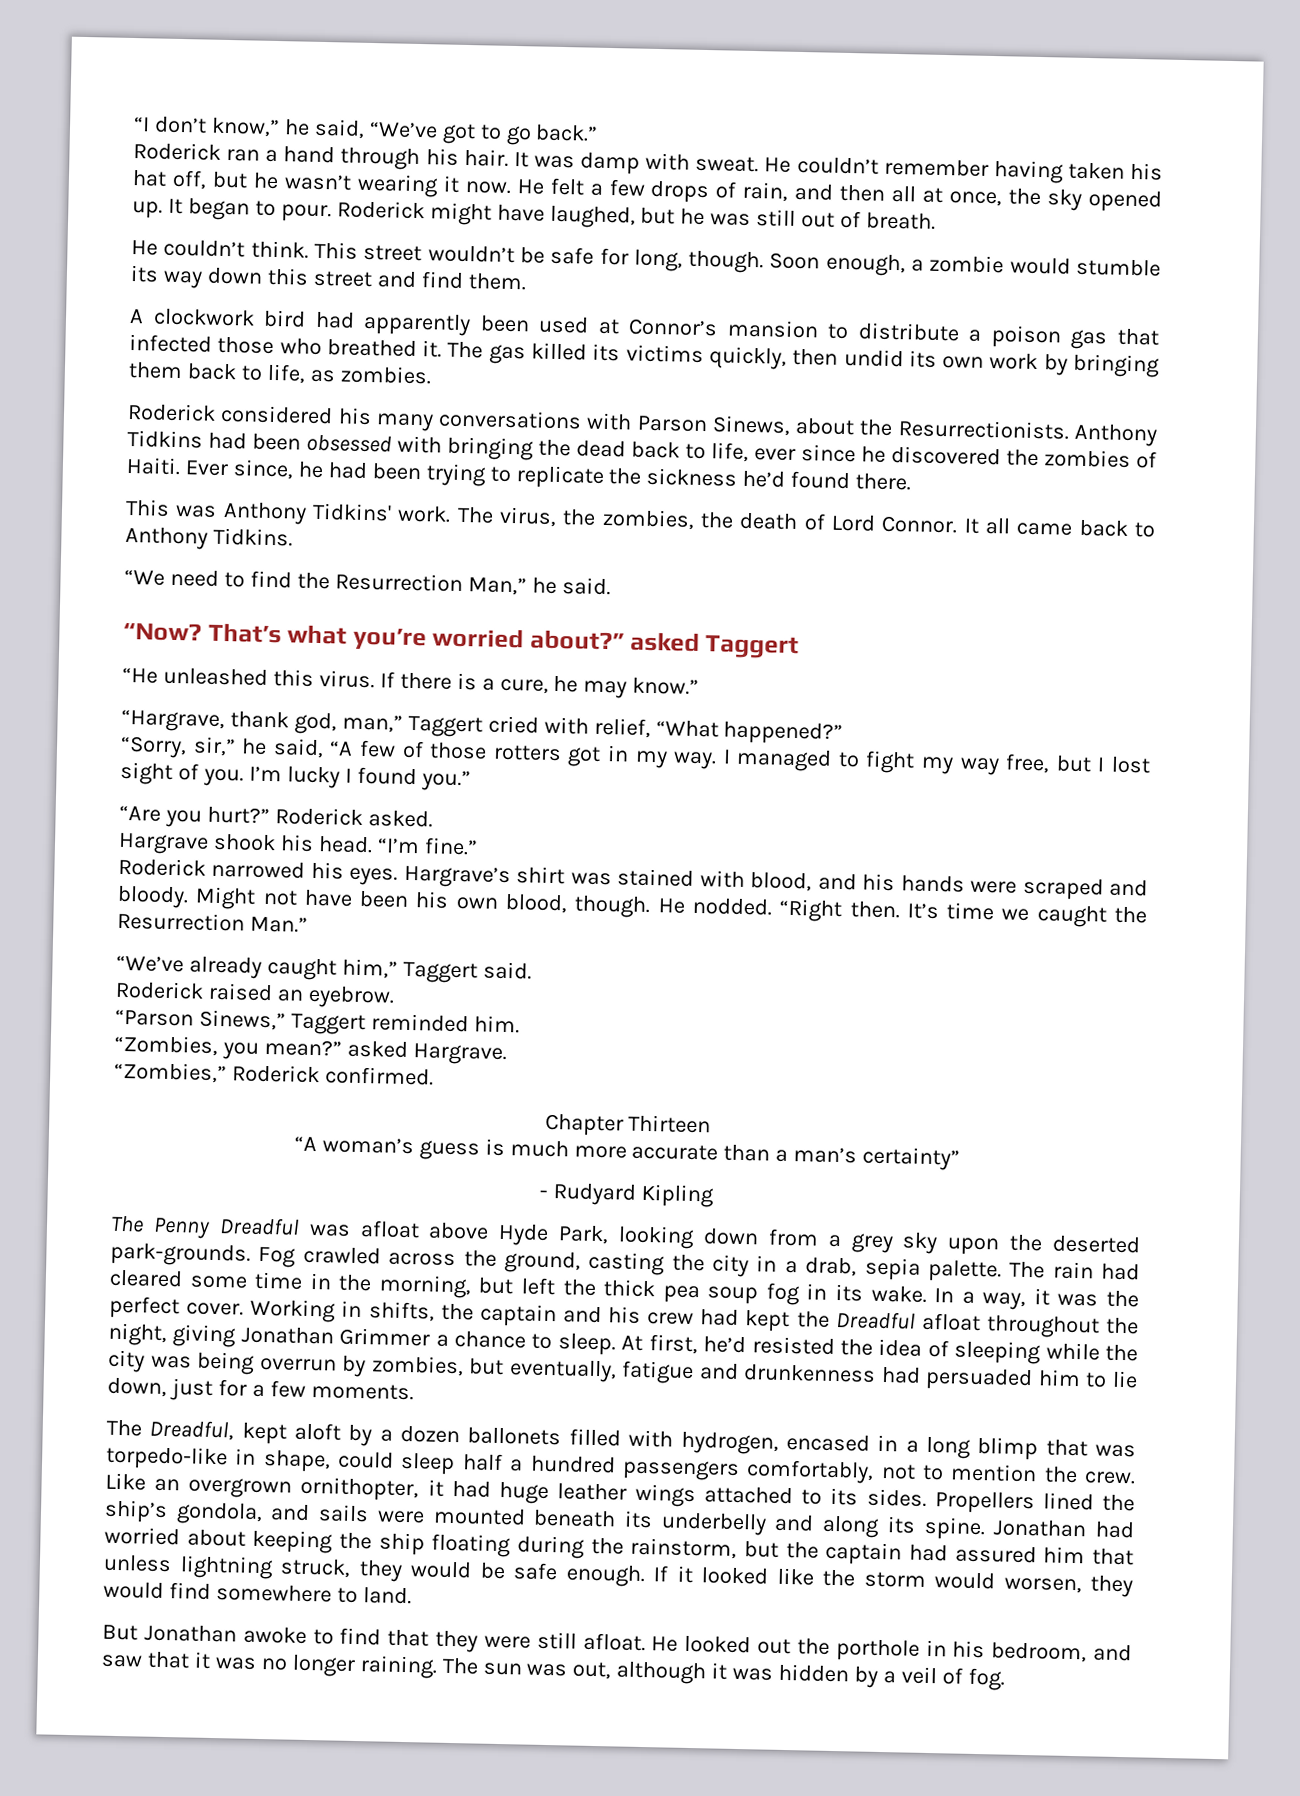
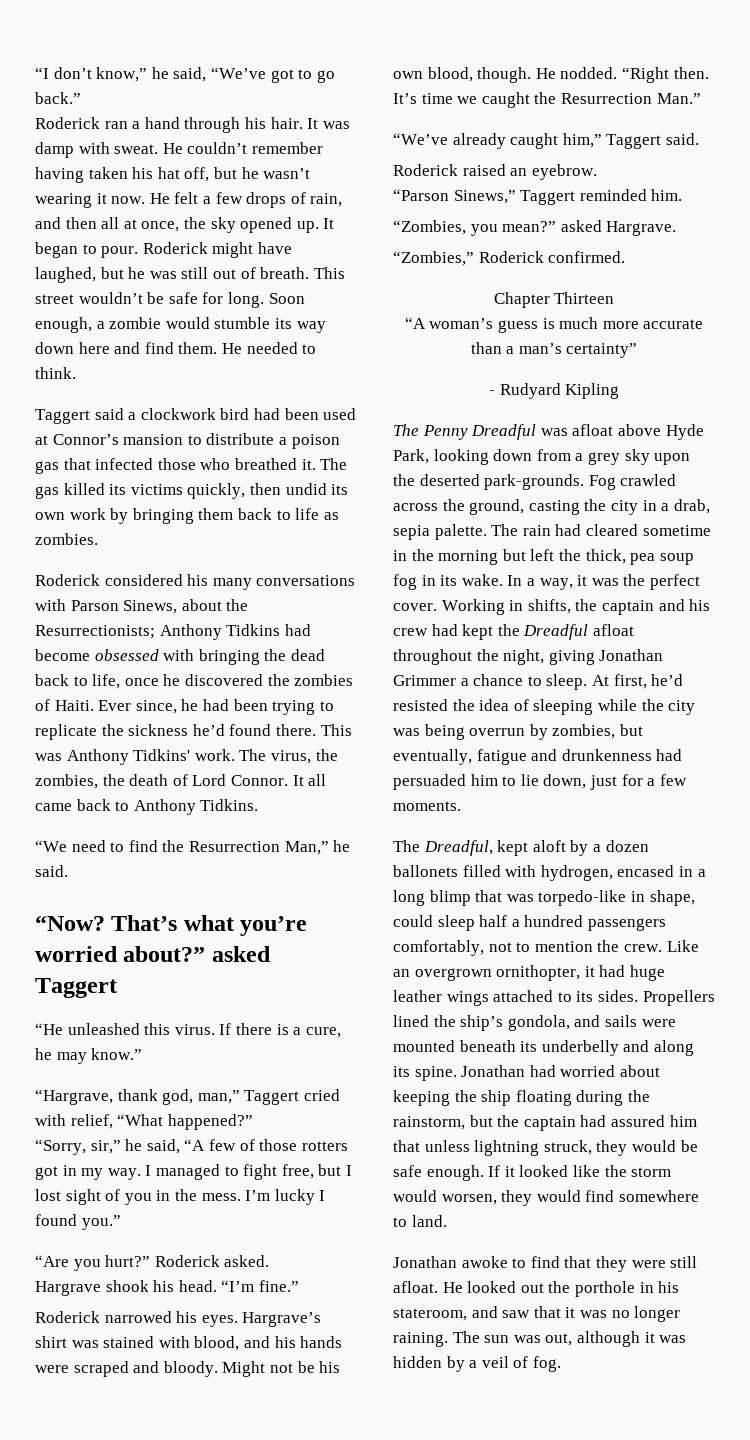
- Roderick might have laughed, but he was still out of breath.
- He couldn’t think. This street wouldn’t be safe for long, though.
+ Roderick might have laughed, but he was still out of breath. This street wouldn’t be safe for long.
- Soon enough, a zombie would stumble its way down this street and find them.
- A clockwork bird had apparently been used at Connor’s mansion to distribute a poison gas that infected those who breathed it.
+ Soon enough, a zombie would stumble its way down here and find them. He needed to think.
+ Taggert said a clockwork bird had been used at Connor’s mansion to distribute a poison gas that infected those who breathed it.
- The gas killed its victims quickly, then undid its own work by bringing them back to life, as zombies.
+ The gas killed its victims quickly, then undid its own work by bringing them back to life as zombies.
- Roderick considered his many conversations with Parson Sinews, about the Resurrectionists. Anthony Tidkins had been obsessed with bringing the dead back to life, ever since he discovered the zombies of Haiti.
+ Roderick considered his many conversations with Parson Sinews, about the Resurrectionists; Anthony Tidkins had become obsessed with bringing the dead back to life, once he discovered the zombies of Haiti.
- Ever since, he had been trying to replicate the sickness he’d found there.
- This was Anthony Tidkins' work.
+ Ever since, he had been trying to replicate the sickness he’d found there. This was Anthony Tidkins' work.
- I managed to fight my way free, but I lost sight of you.
+ I managed to fight free, but I lost sight of you in the mess.
- Might not have been his own blood, though.
+ Might not be his own blood, though.
- The rain had cleared some time in the morning, but left the thick pea soup fog in its wake.
+ The rain had cleared sometime in the morning but left the thick, pea soup fog in its wake.
- But Jonathan awoke to find that they were still afloat.
+ Jonathan awoke to find that they were still afloat.
- He looked out the porthole in his bedroom, and saw that it was no longer raining.
+ He looked out the porthole in his stateroom, and saw that it was no longer raining.

